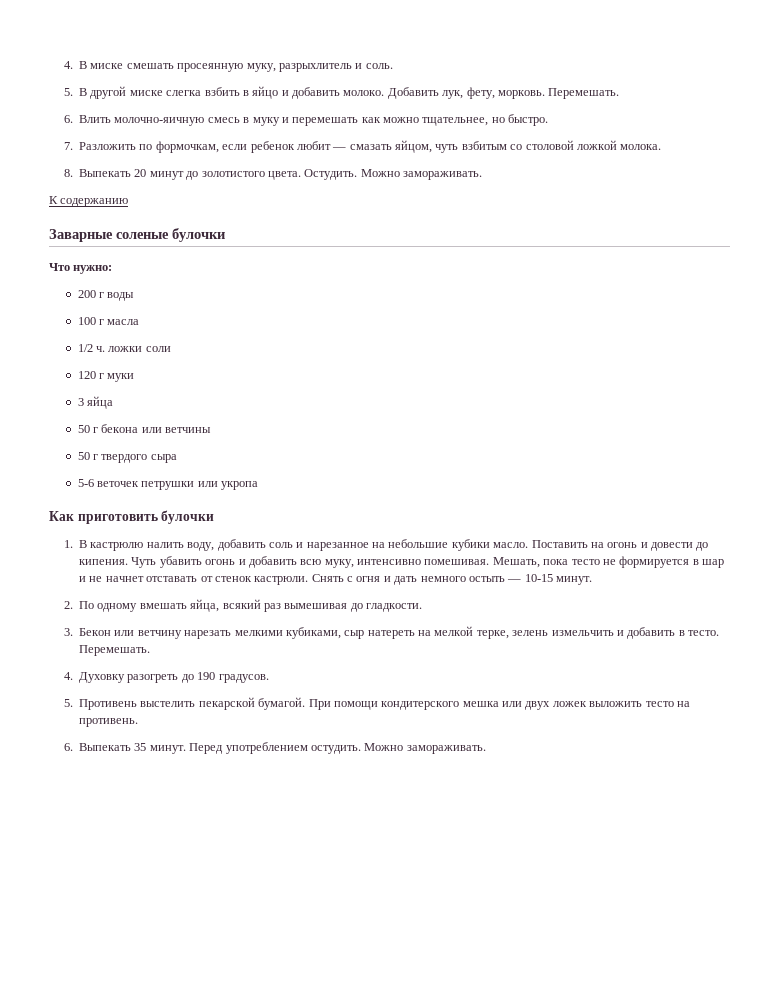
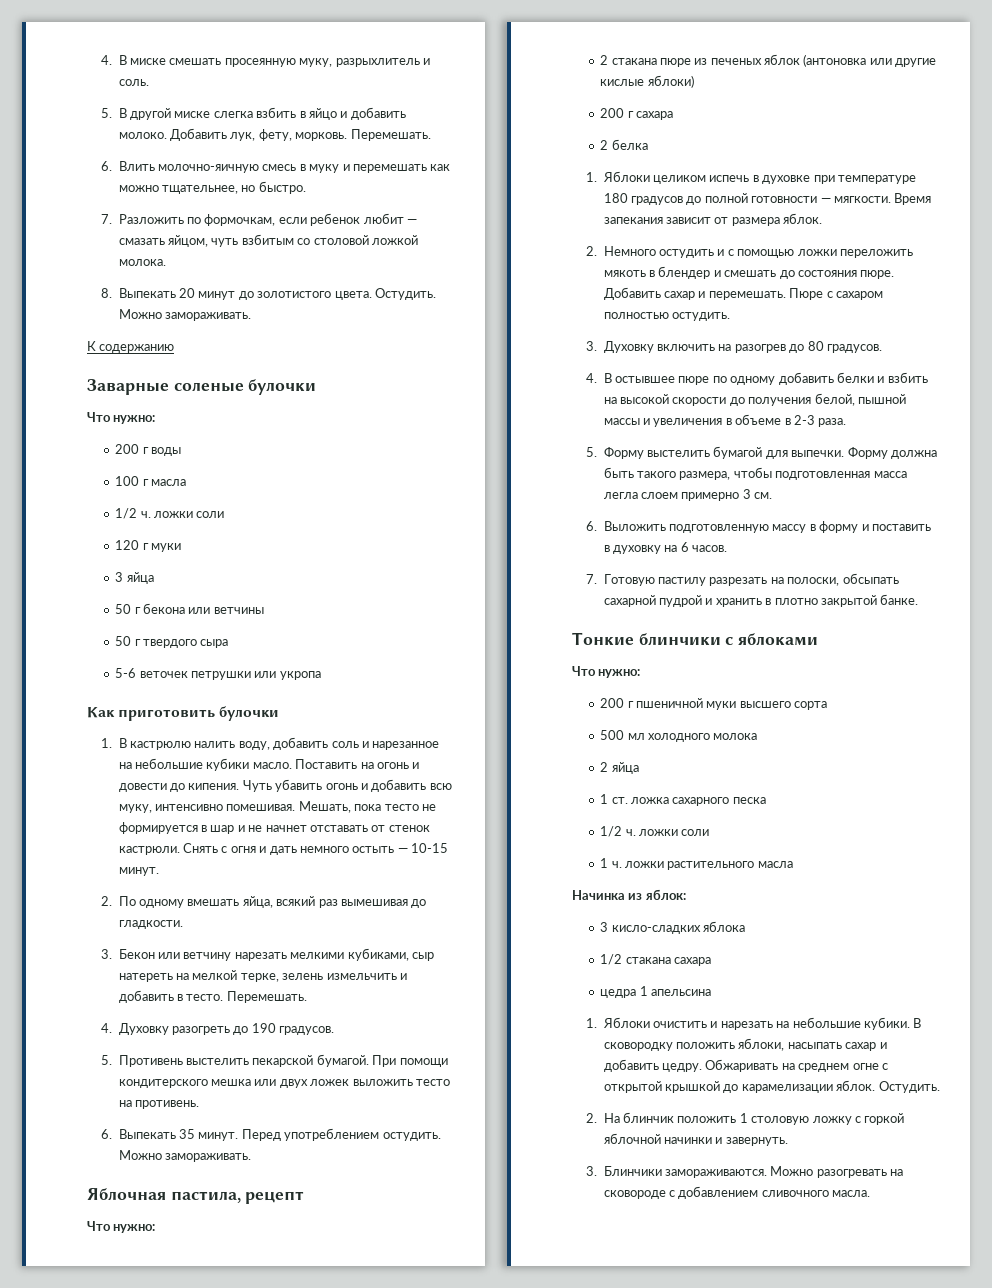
+ Яблочная пастила, рецепт
+ Что нужно:
+ 2 стакана пюре из печеных яблок (антоновка или другие кислые яблоки)
+ 200 г сахара
+ 2 белка
+ 1. Яблоки целиком испечь в духовке при температуре 180 градусов до полной готовности — мягкости. Время запекания зависит от размера яблок.
+ 2. Немного остудить и с помощью ложки переложить мякоть в блендер и смешать до состояния пюре. Добавить сахар и перемешать. Пюре с сахаром полностью остудить.
+ 3. Духовку включить на разогрев до 80 градусов.
+ 4. В остывшее пюре по одному добавить белки и взбить на высокой скорости до получения белой, пышной массы и увеличения в объеме в 2-3 раза.
+ 5. Форму выстелить бумагой для выпечки. Форму должна быть такого размера, чтобы подготовленная масса легла слоем примерно 3 см.
+ 6. Выложить подготовленную массу в форму и поставить в духовку на 6 часов.
+ 7. Готовую пастилу разрезать на полоски, обсыпать сахарной пудрой и хранить в плотно закрытой банке.
+ Тонкие блинчики с яблоками
+ Что нужно:
+ 200 г пшеничной муки высшего сорта
+ 500 мл холодного молока
+ 2 яйца
+ 1 ст. ложка сахарного песка
+ 1/2 ч. ложки соли
+ 1 ч. ложки растительного масла
+ Начинка из яблок:
+ 3 кисло-сладких яблока
+ 1/2 стакана сахара
+ цедра 1 апельсина
+ 1. Яблоки очистить и нарезать на небольшие кубики. В сковородку положить яблоки, насыпать сахар и добавить цедру. Обжаривать на среднем огне с открытой крышкой до карамелизации яблок. Остудить.
+ 2. На блинчик положить 1 столовую ложку с горкой яблочной начинки и завернуть.
+ 3. Блинчики замораживаются. Можно разогревать на сковороде с добавлением сливочного масла.

